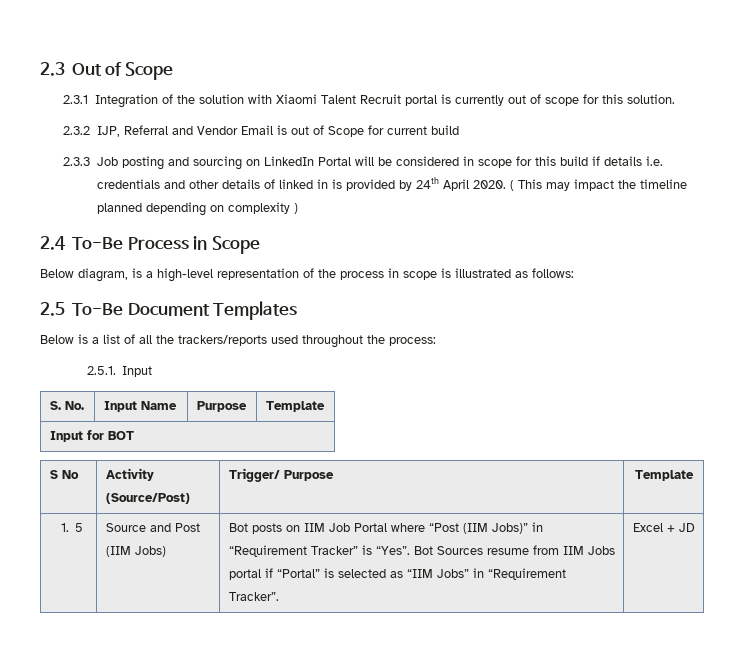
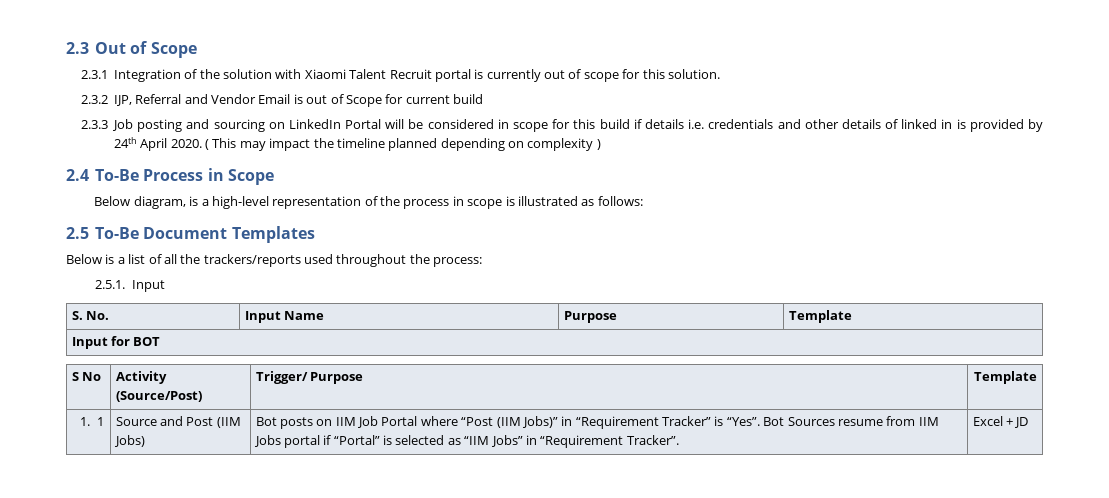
- 1. 5
+ 1. 1

